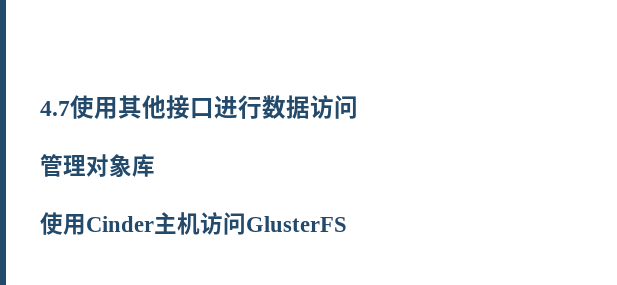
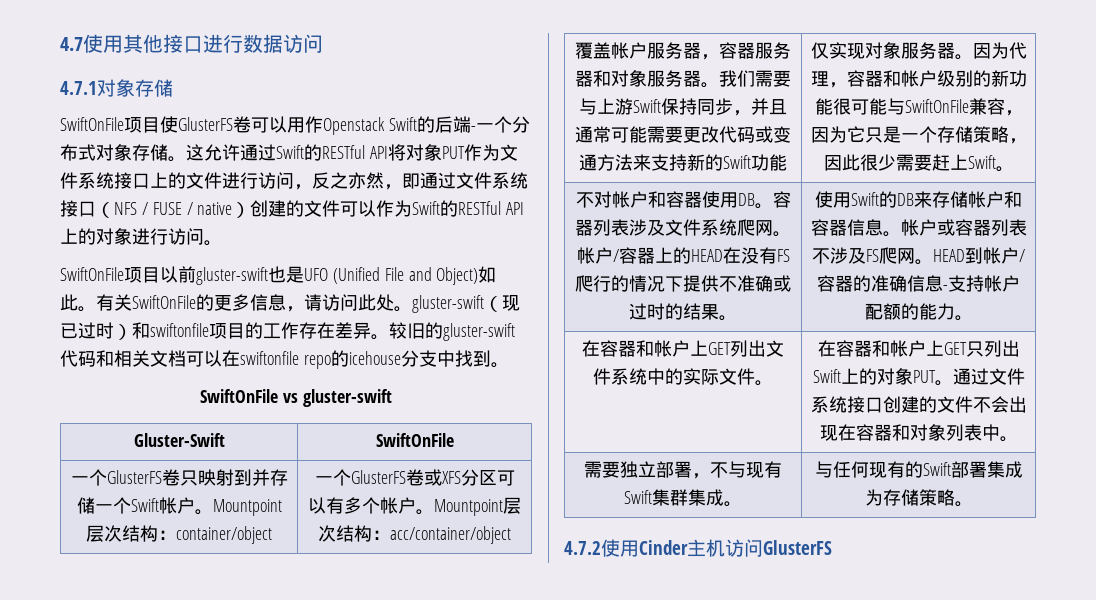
- 管理对象库
- 使用Cinder主机访问GlusterFS
+ 4.7.1对象存储
+ SwiftOnFile项目使GlusterFS卷可以用作Openstack Swift的后端-一个分布式对象存储。这允许通过Swift的RESTful API将对象PUT作为文件系统接口上的文件进行访问，反之亦然，即通过文件系统接口（NFS / FUSE / native）创建的文件可以作为Swift的RESTful API上的对象进行访问。
+ SwiftOnFile项目以前gluster-swift也是UFO (Unified File and Object)如此。有关SwiftOnFile的更多信息，请访问此处。gluster-swift（现已过时）和swiftonfile项目的工作存在差异。较旧的gluster-swift代码和相关文档可以在swiftonfile repo的icehouse分支中找到。
+ SwiftOnFile vs gluster-swift
+ Gluster-Swift | SwiftOnFile
+ 一个GlusterFS卷只映射到并存储一个Swift帐户。Mountpoint层次结构：container/object | 一个GlusterFS卷或XFS分区可以有多个帐户。Mountpoint层次结构：acc/container/object
+ 覆盖帐户服务器，容器服务器和对象服务器。我们需要与上游Swift保持同步，并且通常可能需要更改代码或变通方法来支持新的Swift功能 | 仅实现对象服务器。因为代理，容器和帐户级别的新功能很可能与SwiftOnFile兼容，因为它只是一个存储策略，因此很少需要赶上Swift。
+ 不对帐户和容器使用DB。容器列表涉及文件系统爬网。帐户/容器上的HEAD在没有FS爬行的情况下提供不准确或过时的结果。 | 使用Swift的DB来存储帐户和容器信息。帐户或容器列表不涉及FS爬网。HEAD到帐户/容器的准确信息-支持帐户配额的能力。
+ 在容器和帐户上GET列出文件系统中的实际文件。 | 在容器和帐户上GET只列出Swift上的对象PUT。通过文件系统接口创建的文件不会出现在容器和对象列表中。
+ 需要独立部署，不与现有Swift集群集成。 | 与任何现有的Swift部署集成为存储策略。
+ 4.7.2使用Cinder主机访问GlusterFS

